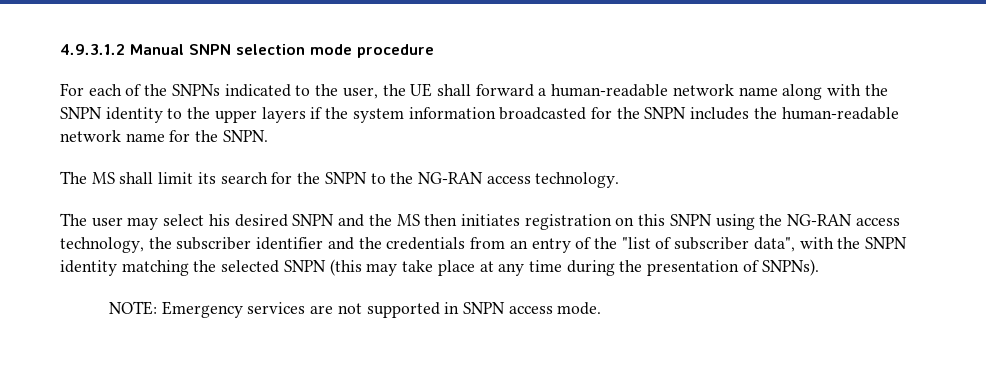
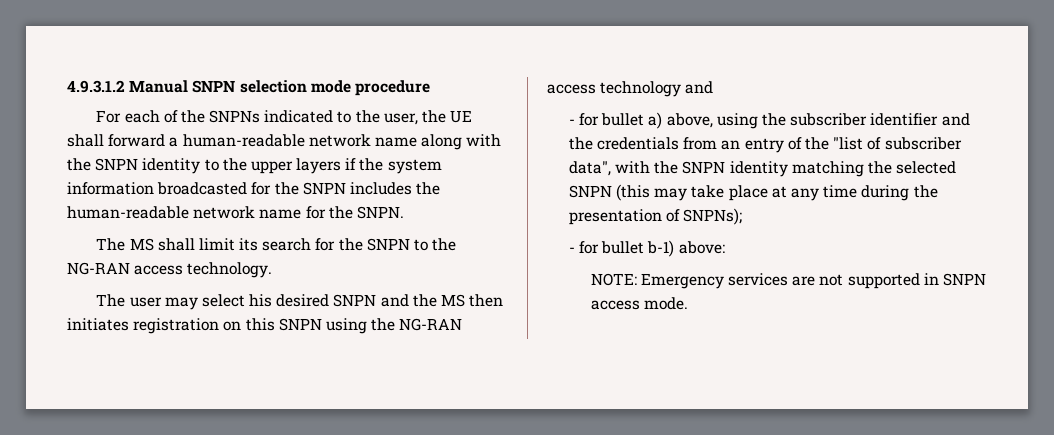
- The user may select his desired SNPN and the MS then initiates registration on this SNPN using the NG-RAN access technology, the subscriber identifier and the credentials from an entry of the "list of subscriber data", with the SNPN identity matching the selected SNPN (this may take place at any time during the presentation of SNPNs).
+ The user may select his desired SNPN and the MS then initiates registration on this SNPN using the NG-RAN access technology and
+ - for bullet a) above, using the subscriber identifier and the credentials from an entry of the "list of subscriber data", with the SNPN identity matching the selected SNPN (this may take place at any time during the presentation of SNPNs);
+ - for bullet b-1) above:

